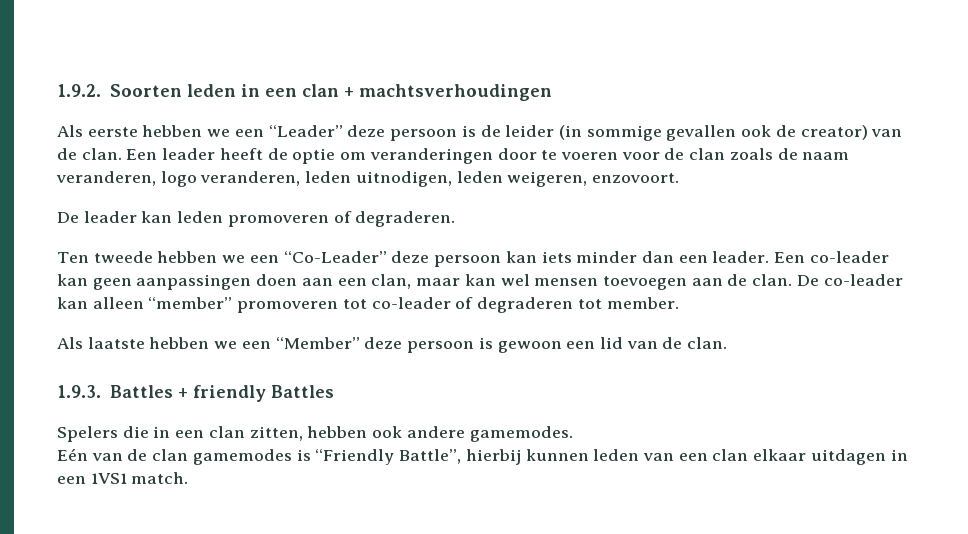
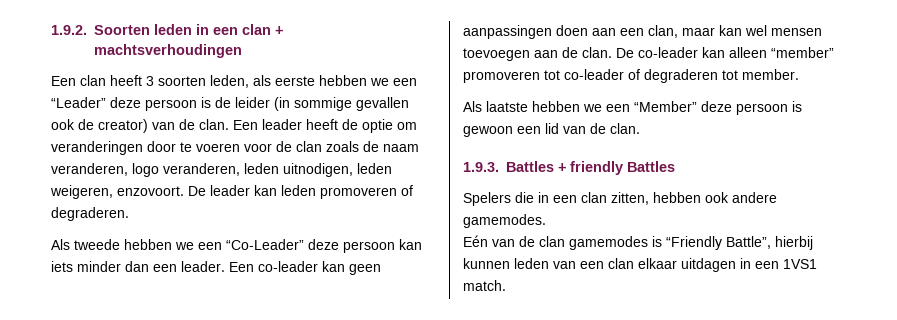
- Als eerste hebben we een “Leader” deze persoon is de leider (in sommige gevallen ook de creator) van de clan.
+ Een clan heeft 3 soorten leden, als eerste hebben we een “Leader” deze persoon is de leider (in sommige gevallen ook de creator) van de clan.
- Een leader heeft de optie om veranderingen door te voeren voor de clan zoals de naam veranderen, logo veranderen, leden uitnodigen, leden weigeren, enzovoort.
- De leader kan leden promoveren of degraderen.
+ Een leader heeft de optie om veranderingen door te voeren voor de clan zoals de naam veranderen, logo veranderen, leden uitnodigen, leden weigeren, enzovoort. De leader kan leden promoveren of degraderen.
- Ten tweede hebben we een “Co-Leader” deze persoon kan iets minder dan een leader.
+ Als tweede hebben we een “Co-Leader” deze persoon kan iets minder dan een leader.

